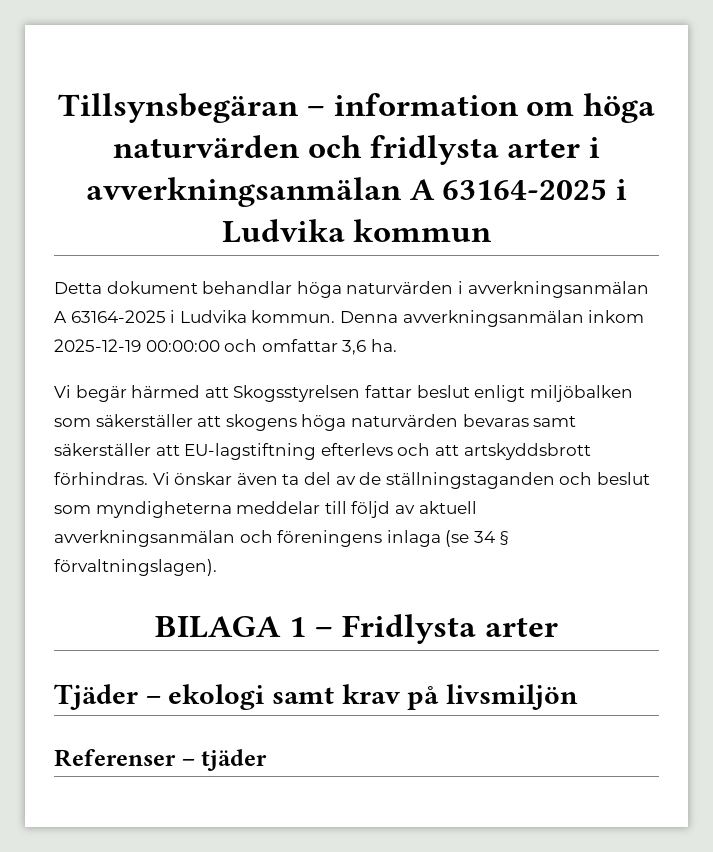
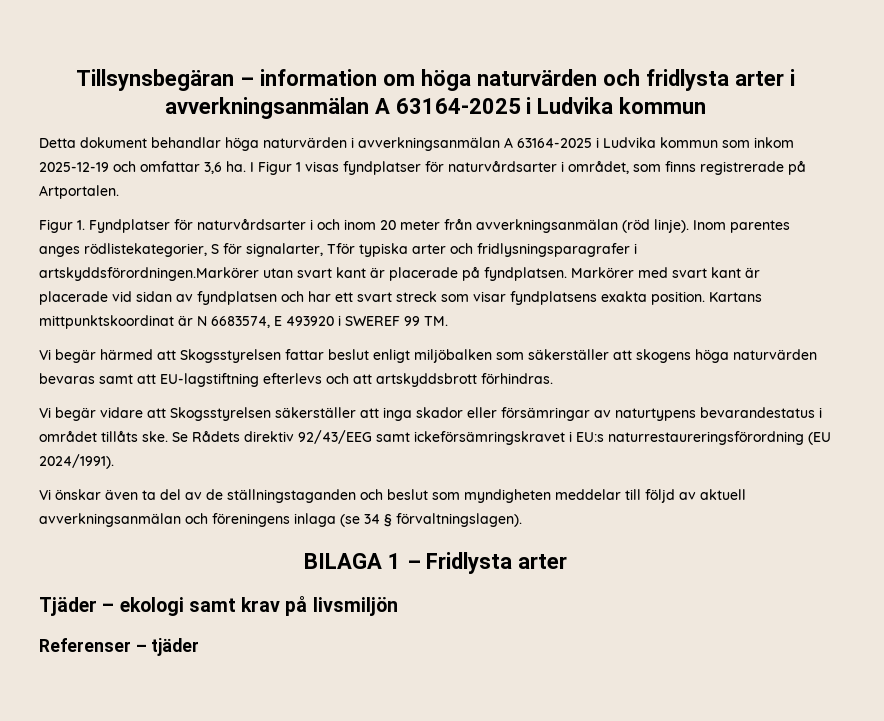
- Detta dokument behandlar höga naturvärden i avverkningsanmälan A 63164-2025 i Ludvika kommun. Denna avverkningsanmälan inkom 2025-12-19 00:00:00 och omfattar 3,6 ha.
+ Detta dokument behandlar höga naturvärden i avverkningsanmälan A 63164-2025 i Ludvika kommun som inkom 2025-12-19 och omfattar 3,6 ha. I Figur 1 visas fyndplatser för naturvårdsarter i området, som finns registrerade på Artportalen.
+ Figur 1. Fyndplatser för naturvårdsarter i och inom 20 meter från avverkningsanmälan (röd linje). Inom parentes anges rödlistekategorier, S för signalarter, Tför typiska arter och fridlysningsparagrafer i artskyddsförordningen.Markörer utan svart kant är placerade på fyndplatsen. Markörer med svart kant är placerade vid sidan av fyndplatsen och har ett svart streck som visar fyndplatsens exakta position. Kartans mittpunktskoordinat är N 6683574, E 493920 i SWEREF 99 TM.
- Vi begär härmed att Skogsstyrelsen fattar beslut enligt miljöbalken som säkerställer att skogens höga naturvärden bevaras samt säkerställer att EU-lagstiftning efterlevs och att artskyddsbrott förhindras. Vi önskar även ta del av de ställningstaganden och beslut som myndigheterna meddelar till följd av aktuell avverkningsanmälan och föreningens inlaga (se 34 § förvaltningslagen).
+ Vi begär härmed att Skogsstyrelsen fattar beslut enligt miljöbalken som säkerställer att skogens höga naturvärden bevaras samt att EU-lagstiftning efterlevs och att artskyddsbrott förhindras.
+ Vi begär vidare att Skogsstyrelsen säkerställer att inga skador eller försämringar av naturtypens bevarandestatus i området tillåts ske. Se Rådets direktiv 92/43/EEG samt ickeförsämringskravet i EU:s naturrestaureringsförordning (EU 2024/1991).
+ Vi önskar även ta del av de ställningstaganden och beslut som myndigheten meddelar till följd av aktuell avverkningsanmälan och föreningens inlaga (se 34 § förvaltningslagen).

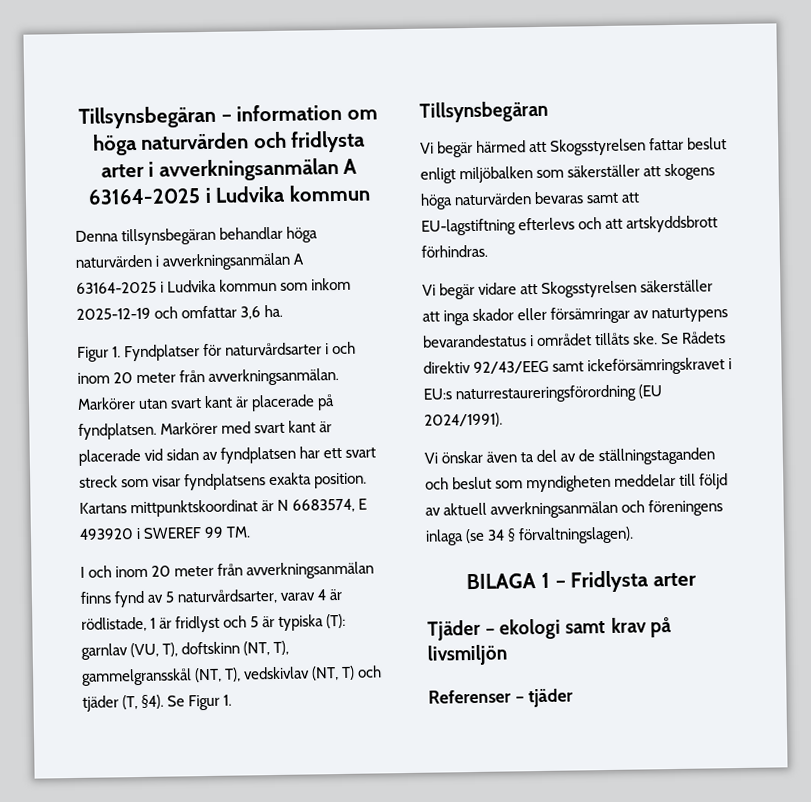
- Detta dokument behandlar höga naturvärden i avverkningsanmälan A 63164-2025 i Ludvika kommun som inkom 2025-12-19 och omfattar 3,6 ha. I Figur 1 visas fyndplatser för naturvårdsarter i området, som finns registrerade på Artportalen.
+ Denna tillsynsbegäran behandlar höga naturvärden i avverkningsanmälan A 63164-2025 i Ludvika kommun som inkom 2025-12-19 och omfattar 3,6 ha.
- Figur 1. Fyndplatser för naturvårdsarter i och inom 20 meter från avverkningsanmälan (röd linje). Inom parentes anges rödlistekategorier, S för signalarter, Tför typiska arter och fridlysningsparagrafer i artskyddsförordningen.Markörer utan svart kant är placerade på fyndplatsen.
+ Figur 1. Fyndplatser för naturvårdsarter i och inom 20 meter från avverkningsanmälan. Markörer utan svart kant är placerade på fyndplatsen.
- Markörer med svart kant är placerade vid sidan av fyndplatsen och har ett svart streck som visar fyndplatsens exakta position.
+ Markörer med svart kant är placerade vid sidan av fyndplatsen har ett svart streck som visar fyndplatsens exakta position.
+ I och inom 20 meter från avverkningsanmälan finns fynd av 5 naturvårdsarter, varav 4 är rödlistade, 1 är fridlyst och 5 är typiska (T): garnlav (VU, T), doftskinn (NT, T), gammelgransskål (NT, T), vedskivlav (NT, T) och tjäder (T, §4). Se Figur 1.
+ Tillsynsbegäran

